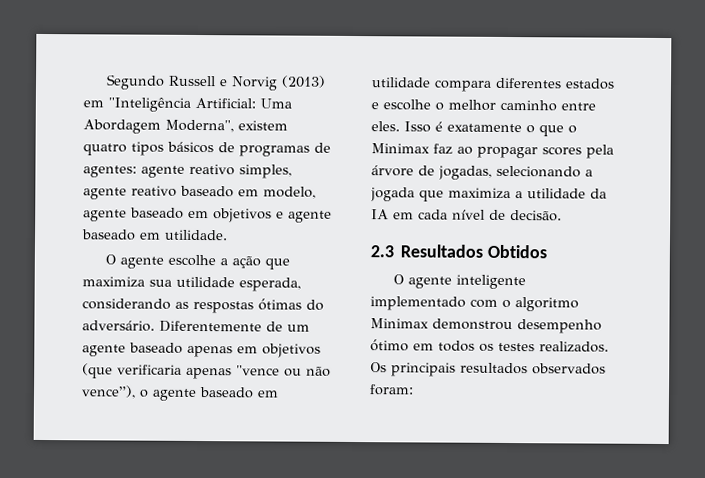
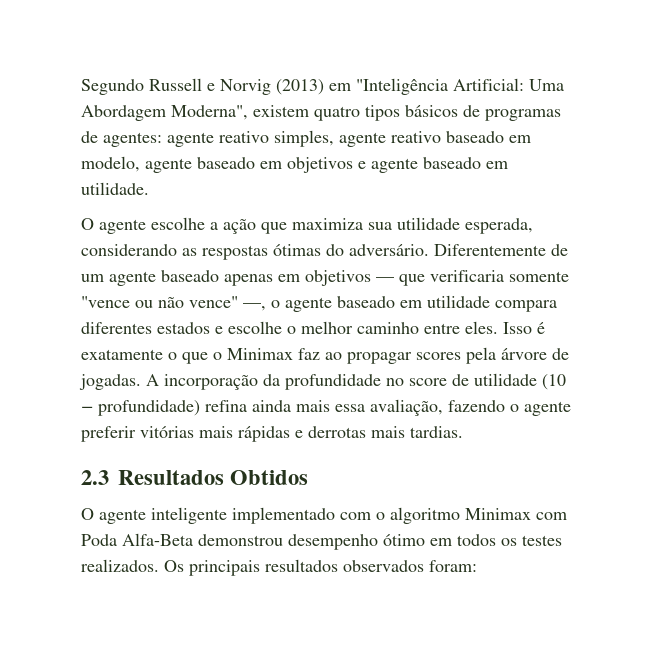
- Diferentemente de um agente baseado apenas em objetivos (que verificaria apenas "vence ou não vence”), o agente baseado em utilidade compara diferentes estados e escolhe o melhor caminho entre eles.
+ Diferentemente de um agente baseado apenas em objetivos — que verificaria somente "vence ou não vence" —, o agente baseado em utilidade compara diferentes estados e escolhe o melhor caminho entre eles.
- Isso é exatamente o que o Minimax faz ao propagar scores pela árvore de jogadas, selecionando a jogada que maximiza a utilidade da IA em cada nível de decisão.
+ Isso é exatamente o que o Minimax faz ao propagar scores pela árvore de jogadas. A incorporação da profundidade no score de utilidade (10 − profundidade) refina ainda mais essa avaliação, fazendo o agente preferir vitórias mais rápidas e derrotas mais tardias.
- O agente inteligente implementado com o algoritmo Minimax demonstrou desempenho ótimo em todos os testes realizados.
+ O agente inteligente implementado com o algoritmo Minimax com Poda Alfa-Beta demonstrou desempenho ótimo em todos os testes realizados.

